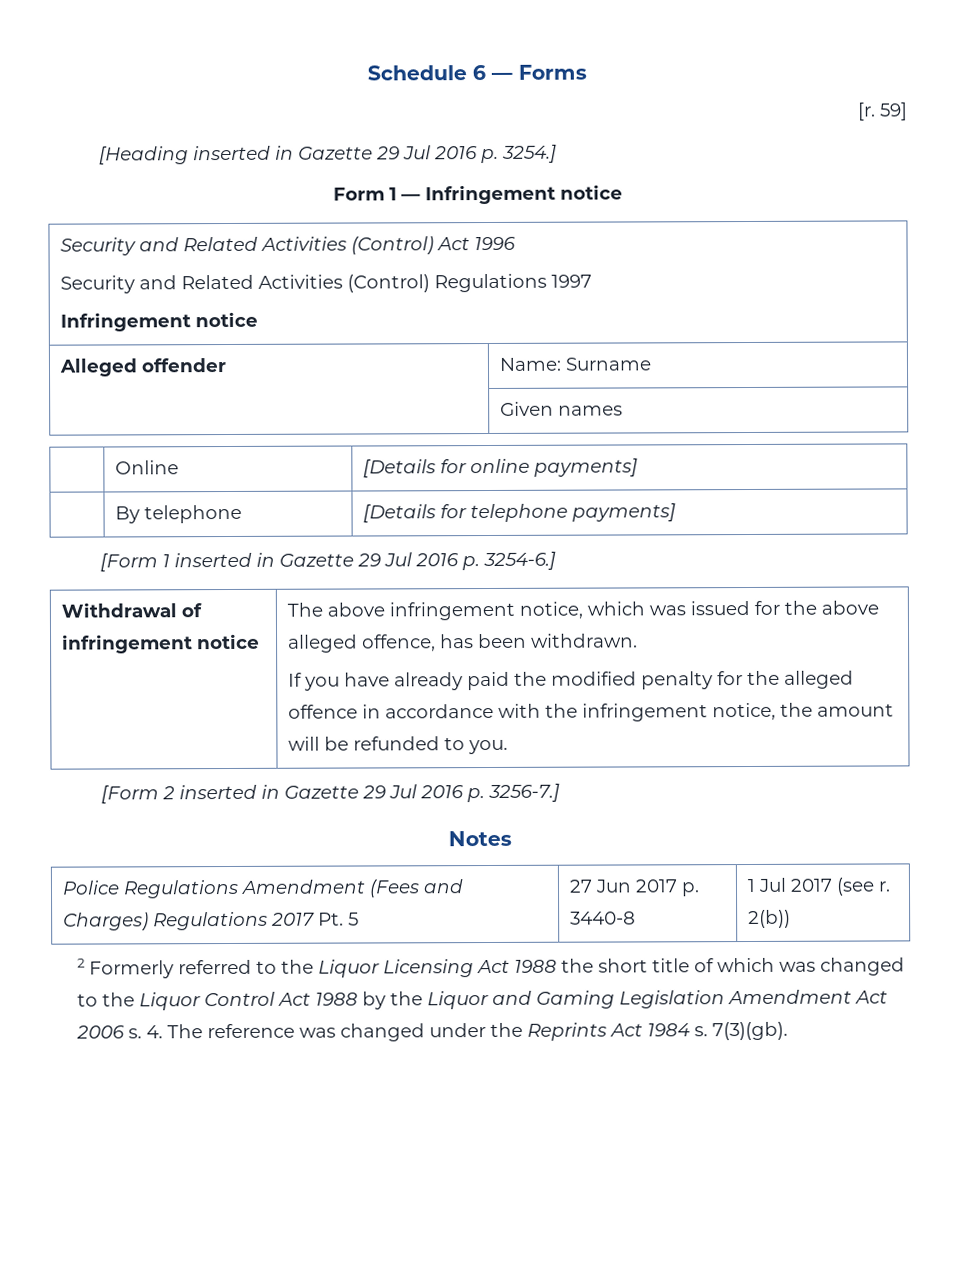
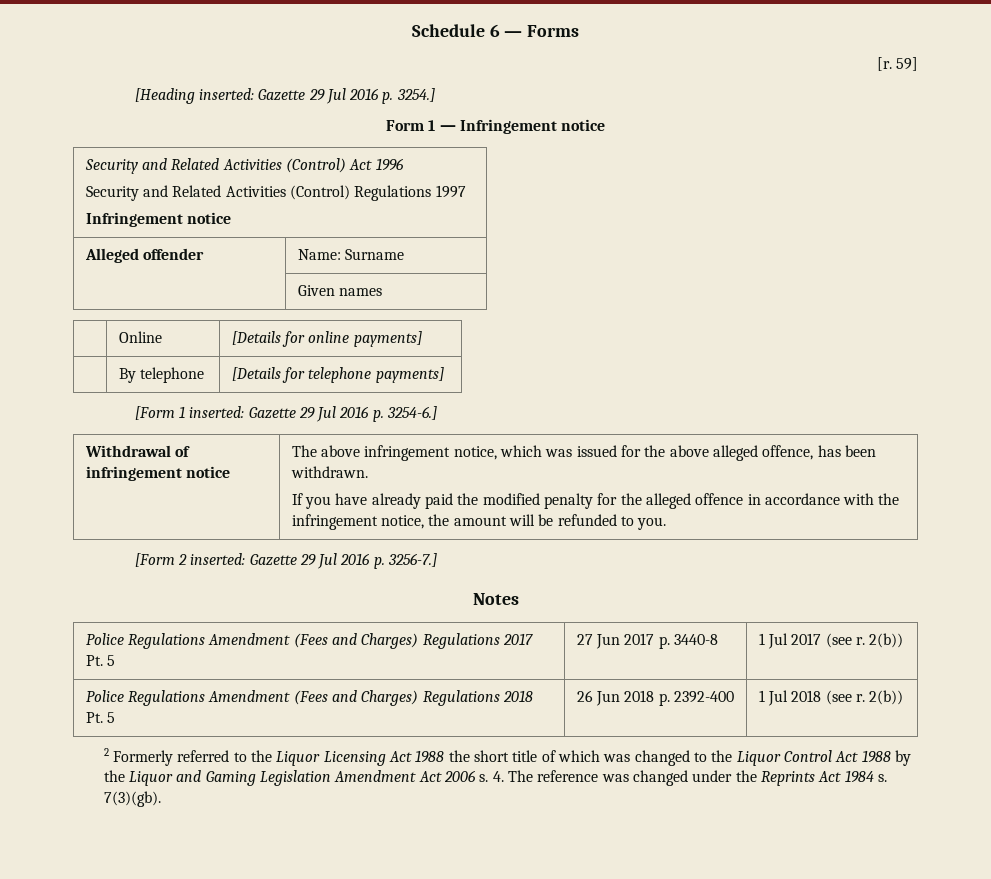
- [Heading inserted in Gazette 29 Jul 2016 p. 3254.]
+ [Heading inserted: Gazette 29 Jul 2016 p. 3254.]
- [Form 1 inserted in Gazette 29 Jul 2016 p. 3254-6.]
+ [Form 1 inserted: Gazette 29 Jul 2016 p. 3254-6.]
- [Form 2 inserted in Gazette 29 Jul 2016 p. 3256-7.]
+ [Form 2 inserted: Gazette 29 Jul 2016 p. 3256-7.]
+ Police Regulations Amendment (Fees and Charges) Regulations 2018 Pt. 5 | 26 Jun 2018 p. 2392-400 | 1 Jul 2018 (see r. 2(b))

